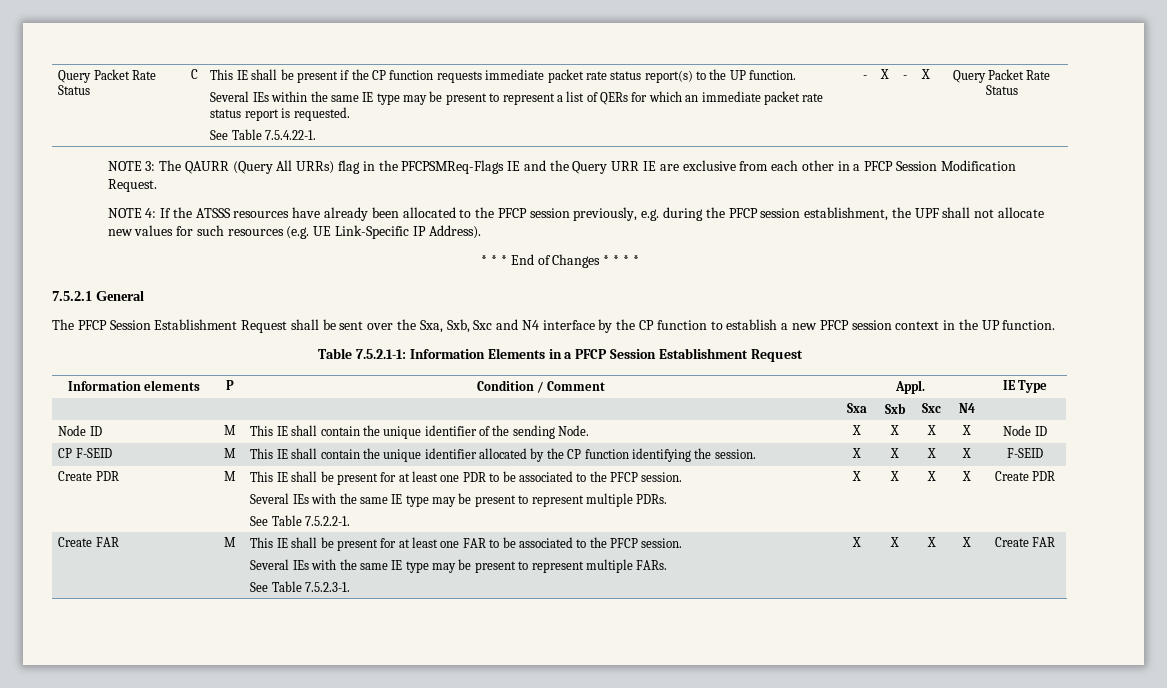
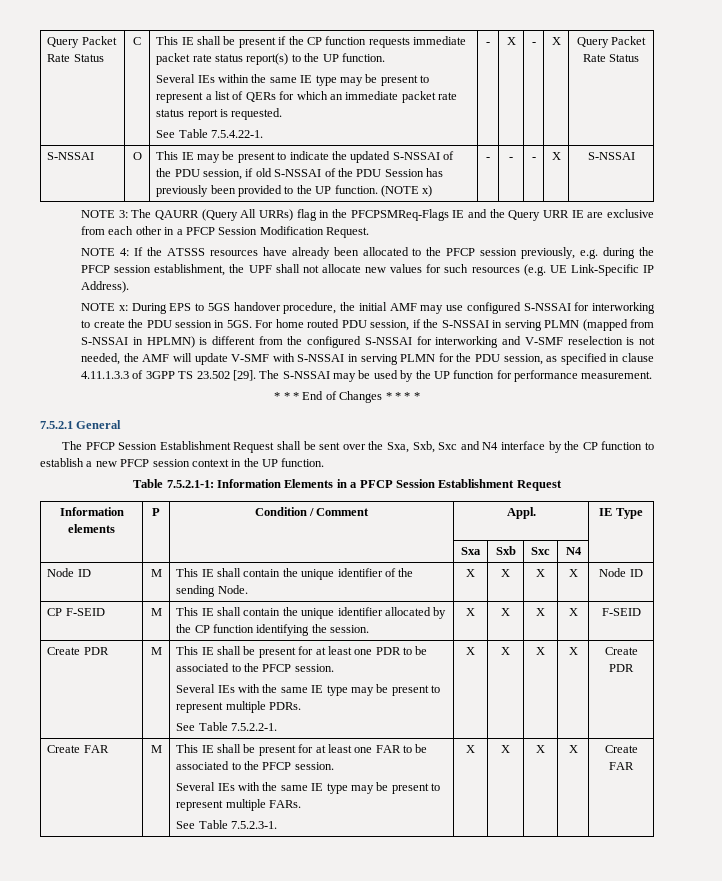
+ S-NSSAI | O | This IE may be present to indicate the updated S-NSSAI of the PDU session, if old S-NSSAI of the PDU Session has previously been provided to the UP function. (NOTE x) | - | - | - | X | S-NSSAI
+ NOTE x: During EPS to 5GS handover procedure, the initial AMF may use configured S-NSSAI for interworking to create the PDU session in 5GS. For home routed PDU session, if the S-NSSAI in serving PLMN (mapped from S-NSSAI in HPLMN) is different from the configured S-NSSAI for interworking and V-SMF reselection is not needed, the AMF will update V-SMF with S-NSSAI in serving PLMN for the PDU session, as specified in clause 4.11.1.3.3 of 3GPP TS 23.502 [29]. The S-NSSAI may be used by the UP function for performance measurement.

